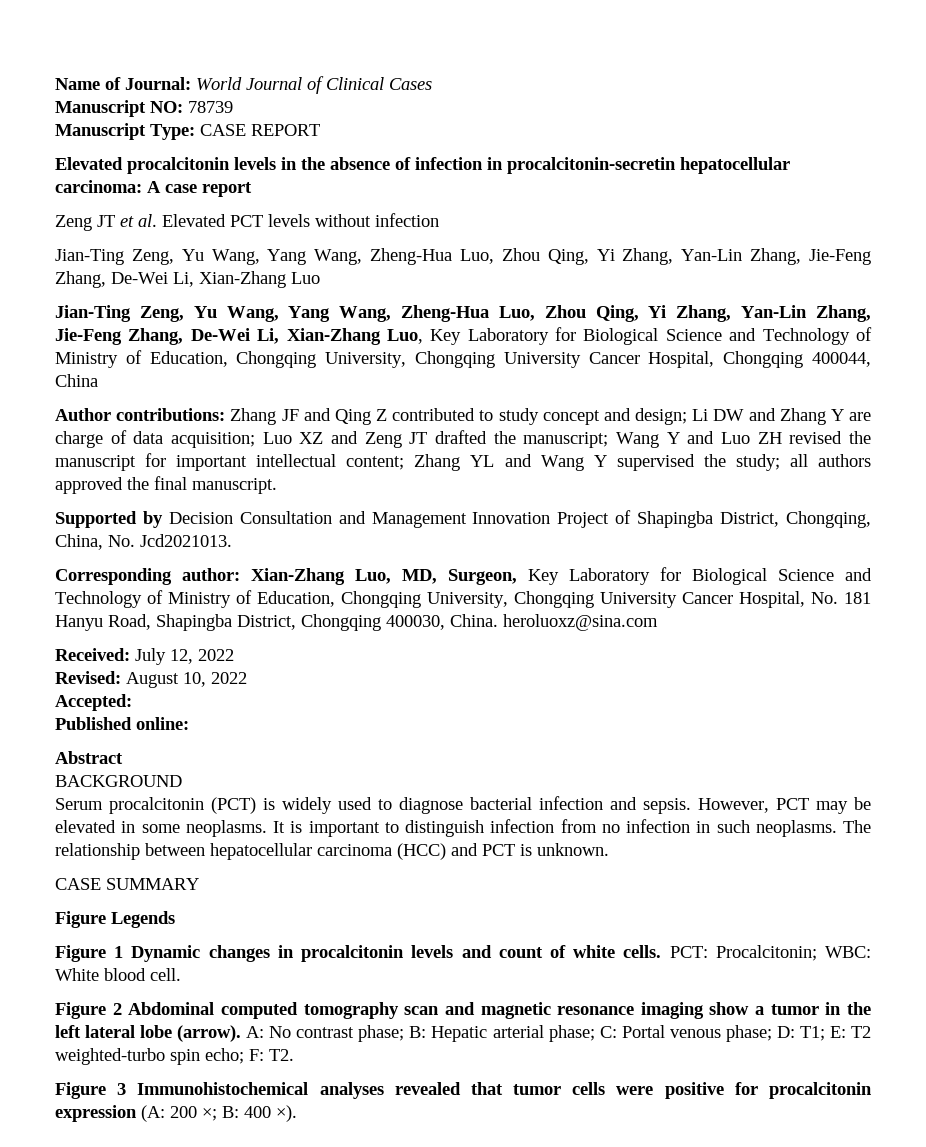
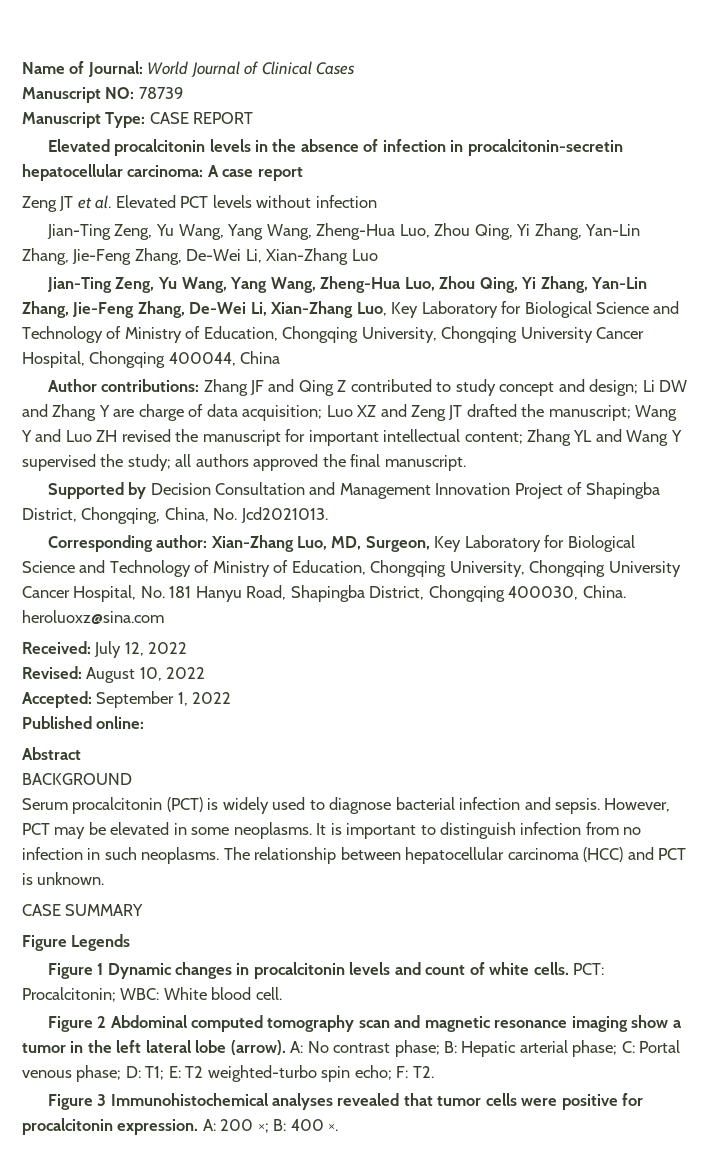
- Accepted:
+ Accepted: September 1, 2022
- Figure 3 Immunohistochemical analyses revealed that tumor cells were positive for procalcitonin expression (A: 200 ×; B: 400 ×).
+ Figure 3 Immunohistochemical analyses revealed that tumor cells were positive for procalcitonin expression. A: 200 ×; B: 400 ×.

